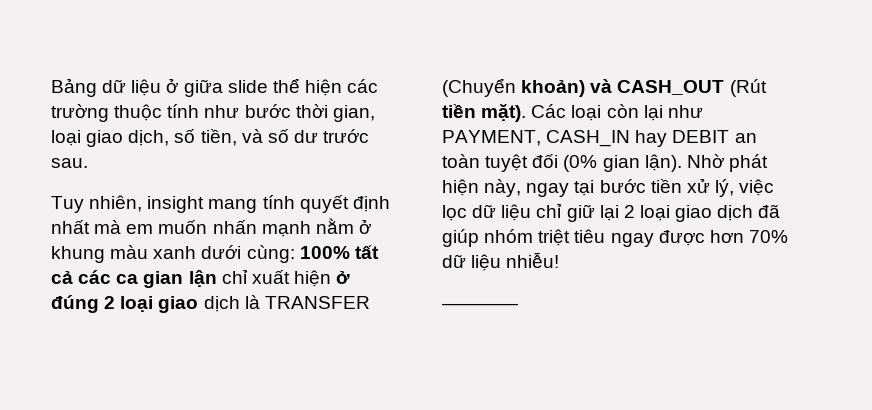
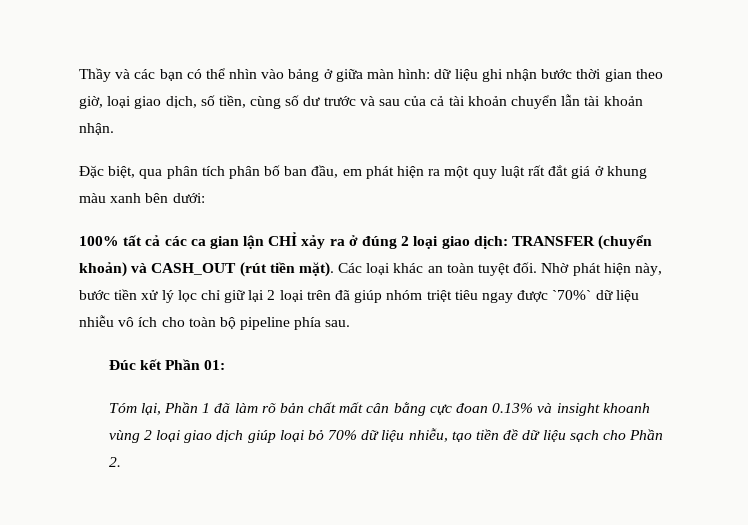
- Bảng dữ liệu ở giữa slide thể hiện các trường thuộc tính như bước thời gian, loại giao dịch, số tiền, và số dư trước sau.
- Tuy nhiên, insight mang tính quyết định nhất mà em muốn nhấn mạnh nằm ở khung màu xanh dưới cùng: 100% tất cả các ca gian lận chỉ xuất hiện ở đúng 2 loại giao dịch là TRANSFER (Chuyển khoản) và CASH_OUT (Rút tiền mặt).
+ Thầy và các bạn có thể nhìn vào bảng ở giữa màn hình: dữ liệu ghi nhận bước thời gian theo giờ, loại giao dịch, số tiền, cùng số dư trước và sau của cả tài khoản chuyển lẫn tài khoản nhận.
+ Đặc biệt, qua phân tích phân bố ban đầu, em phát hiện ra một quy luật rất đắt giá ở khung màu xanh bên dưới:
+ 100% tất cả các ca gian lận CHỈ xảy ra ở đúng 2 loại giao dịch: TRANSFER (chuyển khoản) và CASH_OUT (rút tiền mặt).
- Các loại còn lại như PAYMENT, CASH_IN hay DEBIT an toàn tuyệt đối (0% gian lận).
+ Các loại khác an toàn tuyệt đối.
- Nhờ phát hiện này, ngay tại bước tiền xử lý, việc lọc dữ liệu chỉ giữ lại 2 loại giao dịch đã giúp nhóm triệt tiêu ngay được hơn 70% dữ liệu nhiễu!
- ――――
+ Nhờ phát hiện này, bước tiền xử lý lọc chỉ giữ lại 2 loại trên đã giúp nhóm triệt tiêu ngay được `70%` dữ liệu nhiễu vô ích cho toàn bộ pipeline phía sau.
+ Đúc kết Phần 01:
+ Tóm lại, Phần 1 đã làm rõ bản chất mất cân bằng cực đoan 0.13% và insight khoanh vùng 2 loại giao dịch giúp loại bỏ 70% dữ liệu nhiễu, tạo tiền đề dữ liệu sạch cho Phần 2.

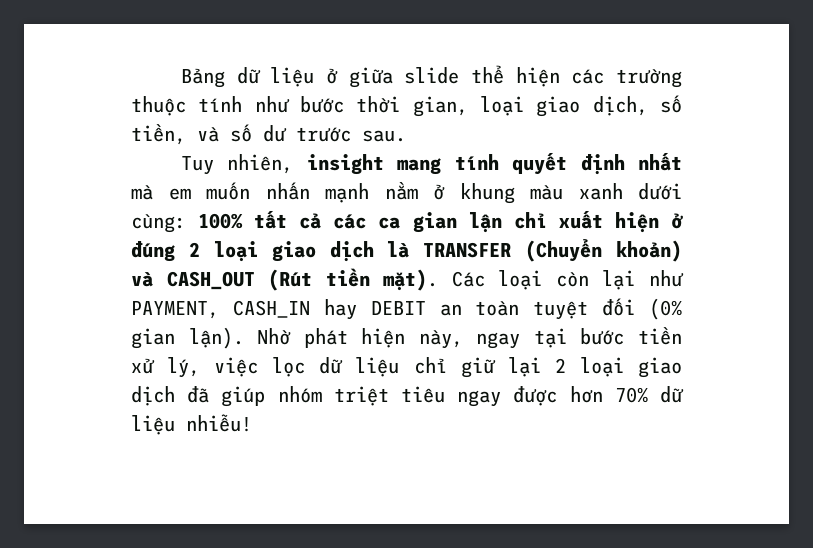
- Thầy và các bạn có thể nhìn vào bảng ở giữa màn hình: dữ liệu ghi nhận bước thời gian theo giờ, loại giao dịch, số tiền, cùng số dư trước và sau của cả tài khoản chuyển lẫn tài khoản nhận.
- Đặc biệt, qua phân tích phân bố ban đầu, em phát hiện ra một quy luật rất đắt giá ở khung màu xanh bên dưới:
- 100% tất cả các ca gian lận CHỈ xảy ra ở đúng 2 loại giao dịch: TRANSFER (chuyển khoản) và CASH_OUT (rút tiền mặt).
+ Bảng dữ liệu ở giữa slide thể hiện các trường thuộc tính như bước thời gian, loại giao dịch, số tiền, và số dư trước sau.
+ Tuy nhiên, insight mang tính quyết định nhất mà em muốn nhấn mạnh nằm ở khung màu xanh dưới cùng: 100% tất cả các ca gian lận chỉ xuất hiện ở đúng 2 loại giao dịch là TRANSFER (Chuyển khoản) và CASH_OUT (Rút tiền mặt).
- Các loại khác an toàn tuyệt đối.
+ Các loại còn lại như PAYMENT, CASH_IN hay DEBIT an toàn tuyệt đối (0% gian lận).
- Nhờ phát hiện này, bước tiền xử lý lọc chỉ giữ lại 2 loại trên đã giúp nhóm triệt tiêu ngay được `70%` dữ liệu nhiễu vô ích cho toàn bộ pipeline phía sau.
- Đúc kết Phần 01:
- Tóm lại, Phần 1 đã làm rõ bản chất mất cân bằng cực đoan 0.13% và insight khoanh vùng 2 loại giao dịch giúp loại bỏ 70% dữ liệu nhiễu, tạo tiền đề dữ liệu sạch cho Phần 2.
+ Nhờ phát hiện này, ngay tại bước tiền xử lý, việc lọc dữ liệu chỉ giữ lại 2 loại giao dịch đã giúp nhóm triệt tiêu ngay được hơn 70% dữ liệu nhiễu!

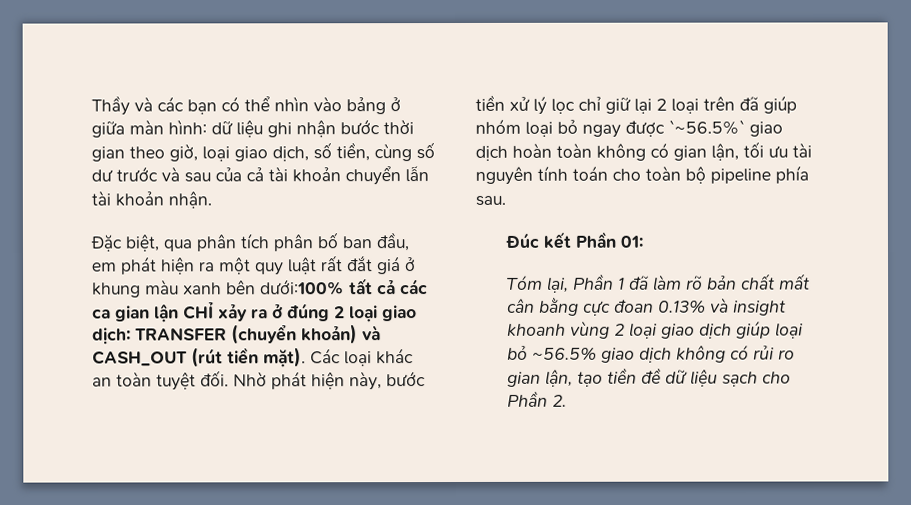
- Bảng dữ liệu ở giữa slide thể hiện các trường thuộc tính như bước thời gian, loại giao dịch, số tiền, và số dư trước sau.
- Tuy nhiên, insight mang tính quyết định nhất mà em muốn nhấn mạnh nằm ở khung màu xanh dưới cùng: 100% tất cả các ca gian lận chỉ xuất hiện ở đúng 2 loại giao dịch là TRANSFER (Chuyển khoản) và CASH_OUT (Rút tiền mặt).
+ Thầy và các bạn có thể nhìn vào bảng ở giữa màn hình: dữ liệu ghi nhận bước thời gian theo giờ, loại giao dịch, số tiền, cùng số dư trước và sau của cả tài khoản chuyển lẫn tài khoản nhận.
+ Đặc biệt, qua phân tích phân bố ban đầu, em phát hiện ra một quy luật rất đắt giá ở khung màu xanh bên dưới:100% tất cả các ca gian lận CHỈ xảy ra ở đúng 2 loại giao dịch: TRANSFER (chuyển khoản) và CASH_OUT (rút tiền mặt).
- Các loại còn lại như PAYMENT, CASH_IN hay DEBIT an toàn tuyệt đối (0% gian lận).
+ Các loại khác an toàn tuyệt đối.
- Nhờ phát hiện này, ngay tại bước tiền xử lý, việc lọc dữ liệu chỉ giữ lại 2 loại giao dịch đã giúp nhóm triệt tiêu ngay được hơn 70% dữ liệu nhiễu!
+ Nhờ phát hiện này, bước tiền xử lý lọc chỉ giữ lại 2 loại trên đã giúp nhóm loại bỏ ngay được `~56.5%` giao dịch hoàn toàn không có gian lận, tối ưu tài nguyên tính toán cho toàn bộ pipeline phía sau.
+ Đúc kết Phần 01:
+ Tóm lại, Phần 1 đã làm rõ bản chất mất cân bằng cực đoan 0.13% và insight khoanh vùng 2 loại giao dịch giúp loại bỏ ~56.5% giao dịch không có rủi ro gian lận, tạo tiền đề dữ liệu sạch cho Phần 2.

